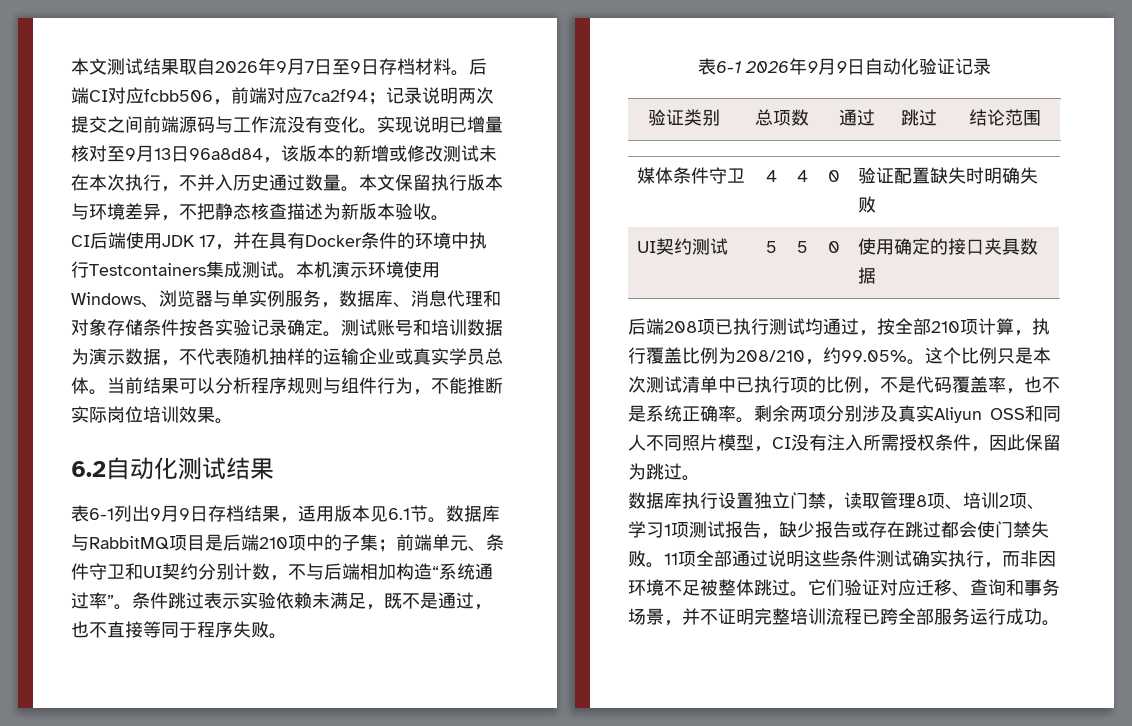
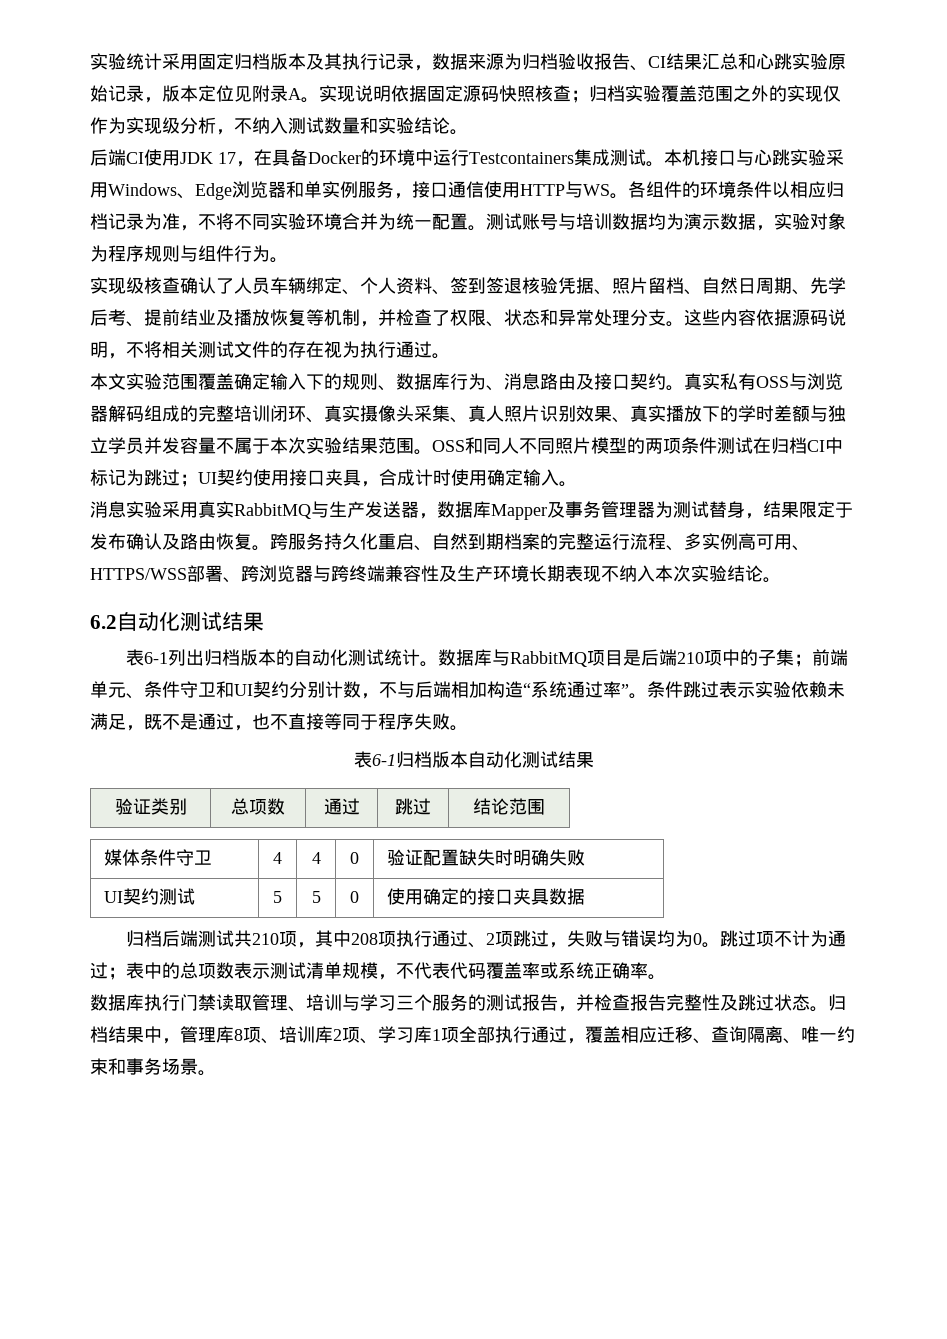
- 本文测试结果取自2026年9月7日至9日存档材料。后端CI对应fcbb506，前端对应7ca2f94；记录说明两次提交之间前端源码与工作流没有变化。实现说明已增量核对至9月13日96a8d84，该版本的新增或修改测试未在本次执行，不并入历史通过数量。本文保留执行版本与环境差异，不把静态核查描述为新版本验收。
- CI后端使用JDK 17，并在具有Docker条件的环境中执行Testcontainers集成测试。
+ 实验统计采用固定归档版本及其执行记录，数据来源为归档验收报告、CI结果汇总和心跳实验原始记录，版本定位见附录A。实现说明依据固定源码快照核查；归档实验覆盖范围之外的实现仅作为实现级分析，不纳入测试数量和实验结论。
+ 后端CI使用JDK 17，在具备Docker的环境中运行Testcontainers集成测试。
- 本机演示环境使用Windows、浏览器与单实例服务，数据库、消息代理和对象存储条件按各实验记录确定。
+ 本机接口与心跳实验采用Windows、Edge浏览器和单实例服务，接口通信使用HTTP与WS。各组件的环境条件以相应归档记录为准，不将不同实验环境合并为统一配置。
- 测试账号和培训数据为演示数据，不代表随机抽样的运输企业或真实学员总体。当前结果可以分析程序规则与组件行为，不能推断实际岗位培训效果。
+ 测试账号与培训数据均为演示数据，实验对象为程序规则与组件行为。
+ 实现级核查确认了人员车辆绑定、个人资料、签到签退核验凭据、照片留档、自然日周期、先学后考、提前结业及播放恢复等机制，并检查了权限、状态和异常处理分支。这些内容依据源码说明，不将相关测试文件的存在视为执行通过。
+ 本文实验范围覆盖确定输入下的规则、数据库行为、消息路由及接口契约。真实私有OSS与浏览器解码组成的完整培训闭环、真实摄像头采集、真人照片识别效果、真实播放下的学时差额与独立学员并发容量不属于本次实验结果范围。OSS和同人不同照片模型的两项条件测试在归档CI中标记为跳过；UI契约使用接口夹具，合成计时使用确定输入。
+ 消息实验采用真实RabbitMQ与生产发送器，数据库Mapper及事务管理器为测试替身，结果限定于发布确认及路由恢复。跨服务持久化重启、自然到期档案的完整运行流程、多实例高可用、HTTPS/WSS部署、跨浏览器与跨终端兼容性及生产环境长期表现不纳入本次实验结论。
- 表6-1列出9月9日存档结果，适用版本见6.1节。
+ 表6-1列出归档版本的自动化测试统计。
- 表6-1 2026年9月9日自动化验证记录
+ 表6-1归档版本自动化测试结果
- 后端208项已执行测试均通过，按全部210项计算，执行覆盖比例为208/210，约99.05%。这个比例只是本次测试清单中已执行项的比例，不是代码覆盖率，也不是系统正确率。剩余两项分别涉及真实Aliyun OSS和同人不同照片模型，CI没有注入所需授权条件，因此保留为跳过。
- 数据库执行设置独立门禁，读取管理8项、培训2项、学习1项测试报告，缺少报告或存在跳过都会使门禁失败。11项全部通过说明这些条件测试确实执行，而非因环境不足被整体跳过。它们验证对应迁移、查询和事务场景，并不证明完整培训流程已跨全部服务运行成功。
+ 归档后端测试共210项，其中208项执行通过、2项跳过，失败与错误均为0。跳过项不计为通过；表中的总项数表示测试清单规模，不代表代码覆盖率或系统正确率。
+ 数据库执行门禁读取管理、培训与学习三个服务的测试报告，并检查报告完整性及跳过状态。归档结果中，管理库8项、培训库2项、学习库1项全部执行通过，覆盖相应迁移、查询隔离、唯一约束和事务场景。

